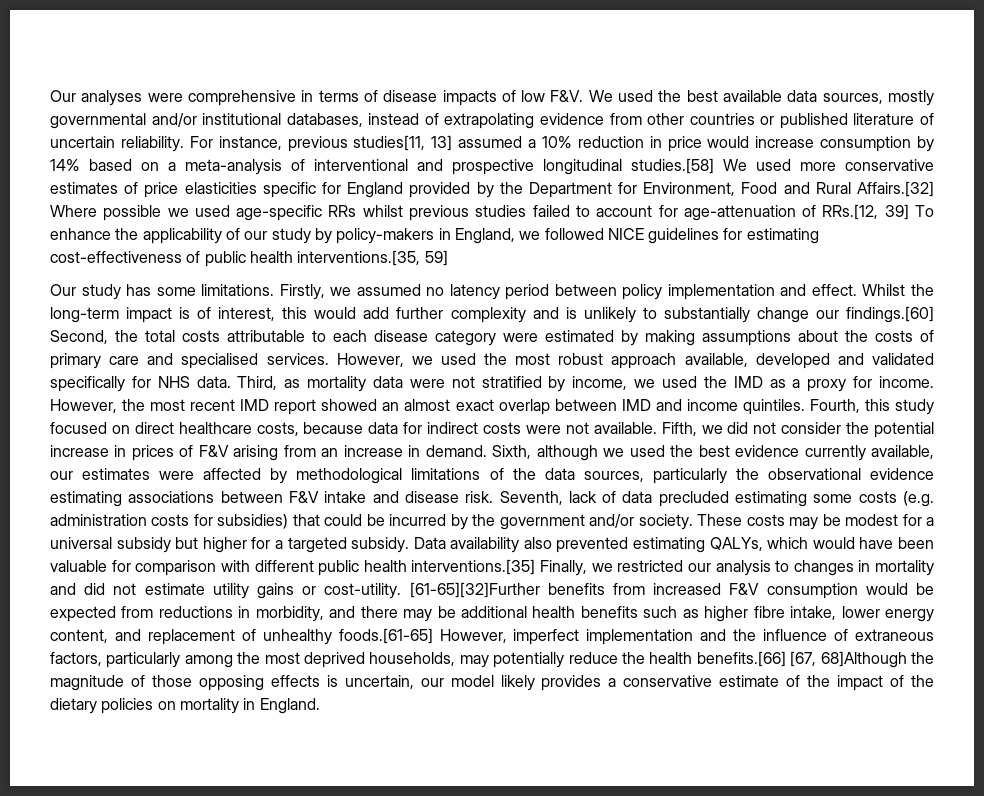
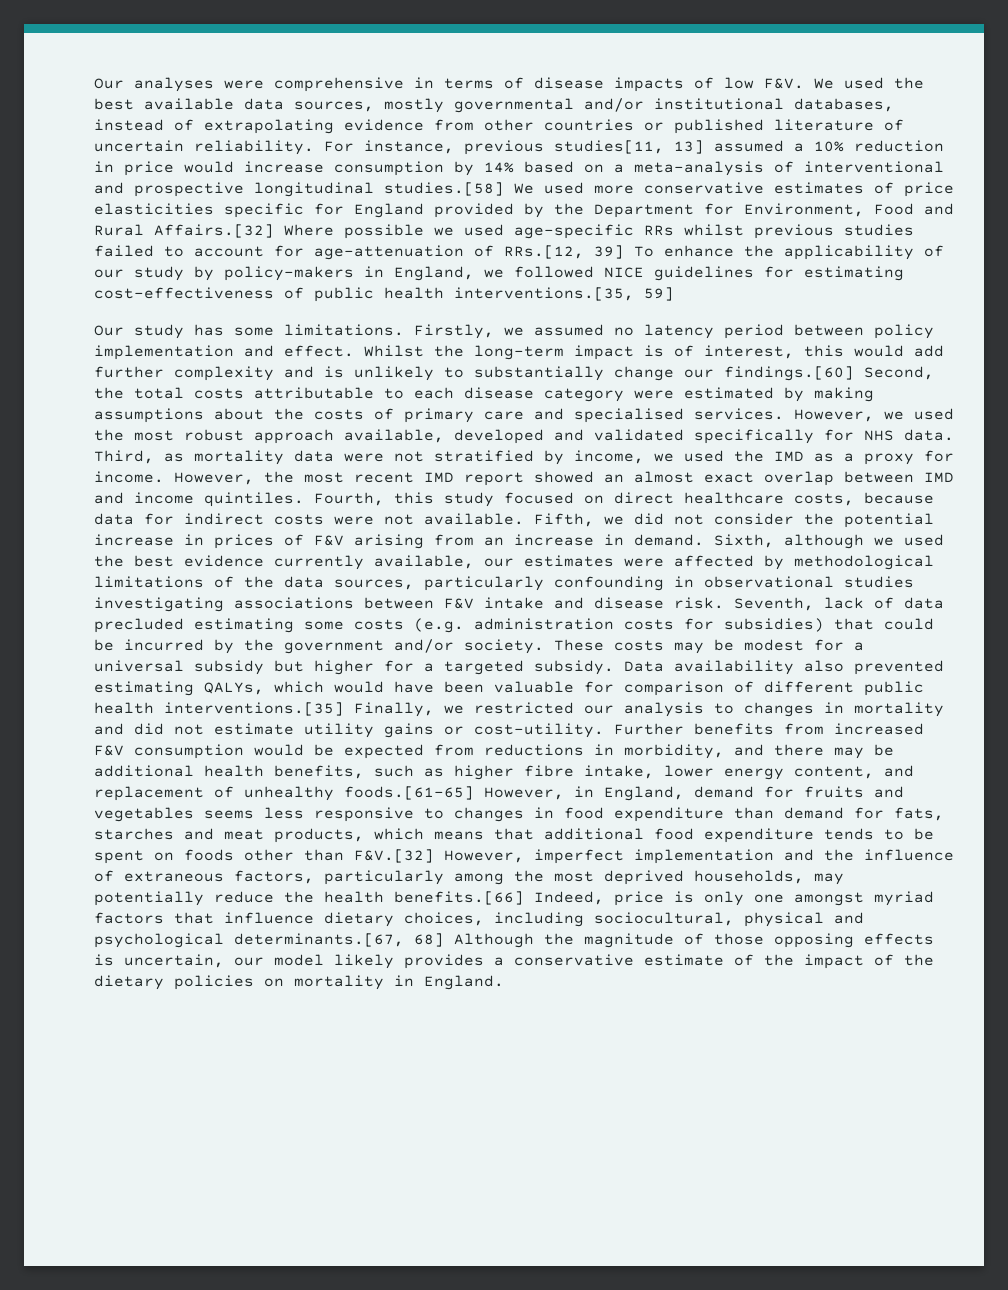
- Sixth, although we used the best evidence currently available, our estimates were affected by methodological limitations of the data sources, particularly the observational evidence estimating associations between F&V intake and disease risk.
+ Sixth, although we used the best evidence currently available, our estimates were affected by methodological limitations of the data sources, particularly confounding in observational studies investigating associations between F&V intake and disease risk.
- Data availability also prevented estimating QALYs, which would have been valuable for comparison with different public health interventions.[35] Finally, we restricted our analysis to changes in mortality and did not estimate utility gains or cost-utility.
+ Data availability also prevented estimating QALYs, which would have been valuable for comparison of different public health interventions.[35] Finally, we restricted our analysis to changes in mortality and did not estimate utility gains or cost-utility.
- [61-65][32]Further benefits from increased F&V consumption would be expected from reductions in morbidity, and there may be additional health benefits such as higher fibre intake, lower energy content, and replacement of unhealthy foods.[61-65] However, imperfect implementation and the influence of extraneous factors, particularly among the most deprived households, may potentially reduce the health benefits.[66] [67, 68]Although the magnitude of those opposing effects is uncertain, our model likely provides a conservative estimate of the impact of the dietary policies on mortality in England.
+ Further benefits from increased F&V consumption would be expected from reductions in morbidity, and there may be additional health benefits, such as higher fibre intake, lower energy content, and replacement of unhealthy foods.[61-65] However, in England, demand for fruits and vegetables seems less responsive to changes in food expenditure than demand for fats, starches and meat products, which means that additional food expenditure tends to be spent on foods other than F&V.[32] However, imperfect implementation and the influence of extraneous factors, particularly among the most deprived households, may potentially reduce the health benefits.[66] Indeed, price is only one amongst myriad factors that influence dietary choices, including sociocultural, physical and psychological determinants.[67, 68] Although the magnitude of those opposing effects is uncertain, our model likely provides a conservative estimate of the impact of the dietary policies on mortality in England.

